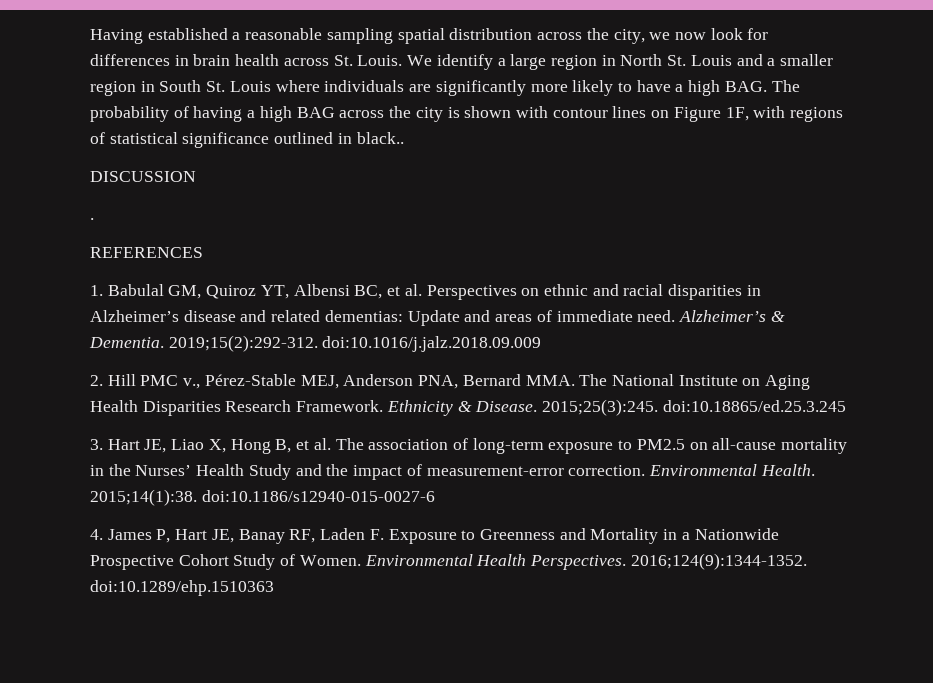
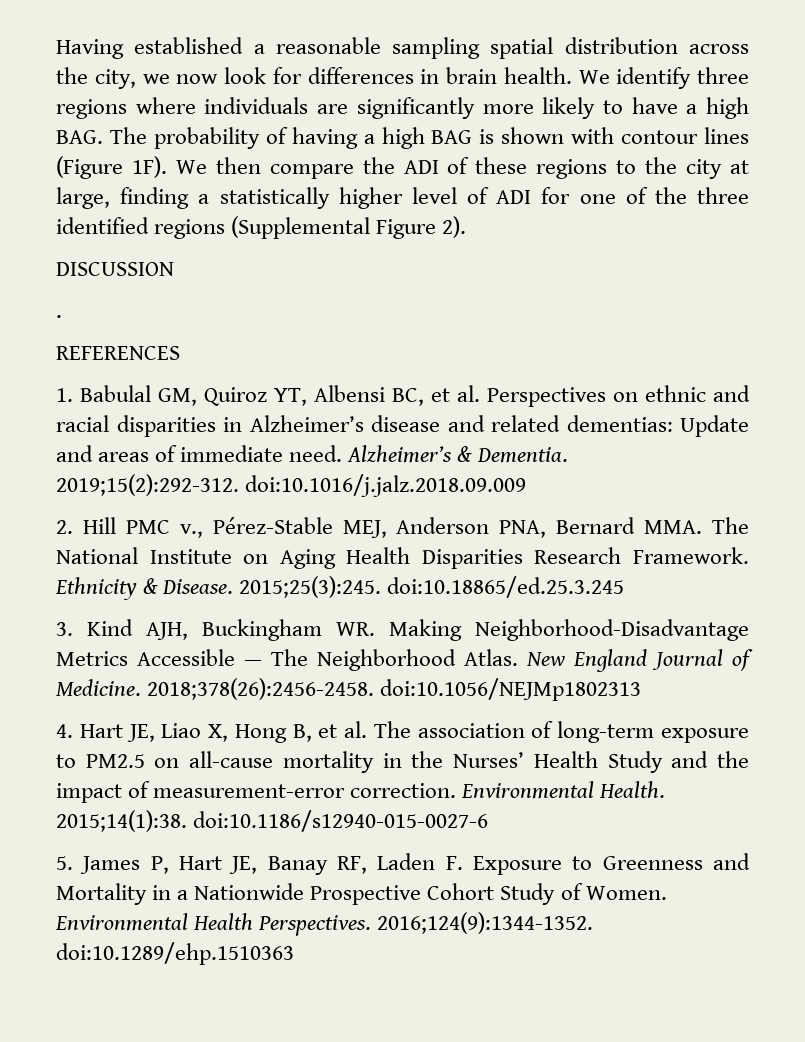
- Having established a reasonable sampling spatial distribution across the city, we now look for differences in brain health across St. Louis. We identify a large region in North St. Louis and a smaller region in South St. Louis where individuals are significantly more likely to have a high BAG. The probability of having a high BAG across the city is shown with contour lines on Figure 1F, with regions of statistical significance outlined in black..
+ Having established a reasonable sampling spatial distribution across the city, we now look for differences in brain health. We identify three regions where individuals are significantly more likely to have a high BAG. The probability of having a high BAG is shown with contour lines (Figure 1F). We then compare the ADI of these regions to the city at large, finding a statistically higher level of ADI for one of the three identified regions (Supplemental Figure 2).
- 3. Hart JE, Liao X, Hong B, et al. The association of long-term exposure to PM2.5 on all-cause mortality in the Nurses’ Health Study and the impact of measurement-error correction.
+ 3. Kind AJH, Buckingham WR. Making Neighborhood-Disadvantage Metrics Accessible — The Neighborhood Atlas. New England Journal of Medicine. 2018;378(26):2456-2458. doi:10.1056/NEJMp1802313
+ 4. Hart JE, Liao X, Hong B, et al. The association of long-term exposure to PM2.5 on all-cause mortality in the Nurses’ Health Study and the impact of measurement-error correction.
- 4. James P, Hart JE, Banay RF, Laden F. Exposure to Greenness and Mortality in a Nationwide Prospective Cohort Study of Women.
+ 5. James P, Hart JE, Banay RF, Laden F. Exposure to Greenness and Mortality in a Nationwide Prospective Cohort Study of Women.

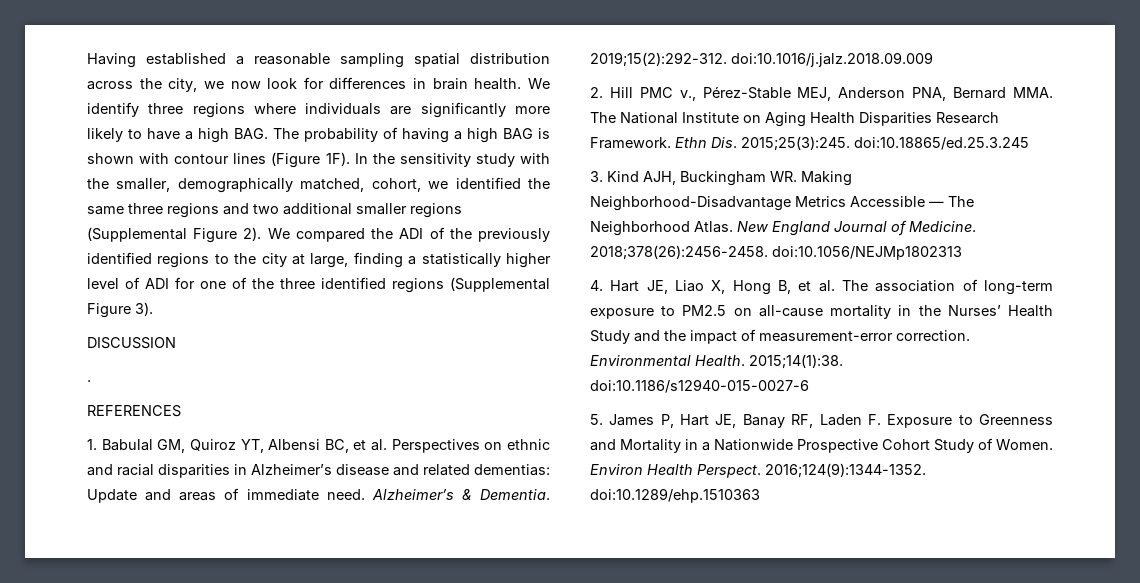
- We then compare the ADI of these regions to the city at large, finding a statistically higher level of ADI for one of the three identified regions (Supplemental Figure 2).
+ In the sensitivity study with the smaller, demographically matched, cohort, we identified the same three regions and two additional smaller regions (Supplemental Figure 2). We compared the ADI of the previously identified regions to the city at large, finding a statistically higher level of ADI for one of the three identified regions (Supplemental Figure 3).
- Ethnicity & Disease. 2015;25(3):245. doi:10.18865/ed.25.3.245
+ Ethn Dis. 2015;25(3):245. doi:10.18865/ed.25.3.245
- Environmental Health Perspectives.
+ Environ Health Perspect.

